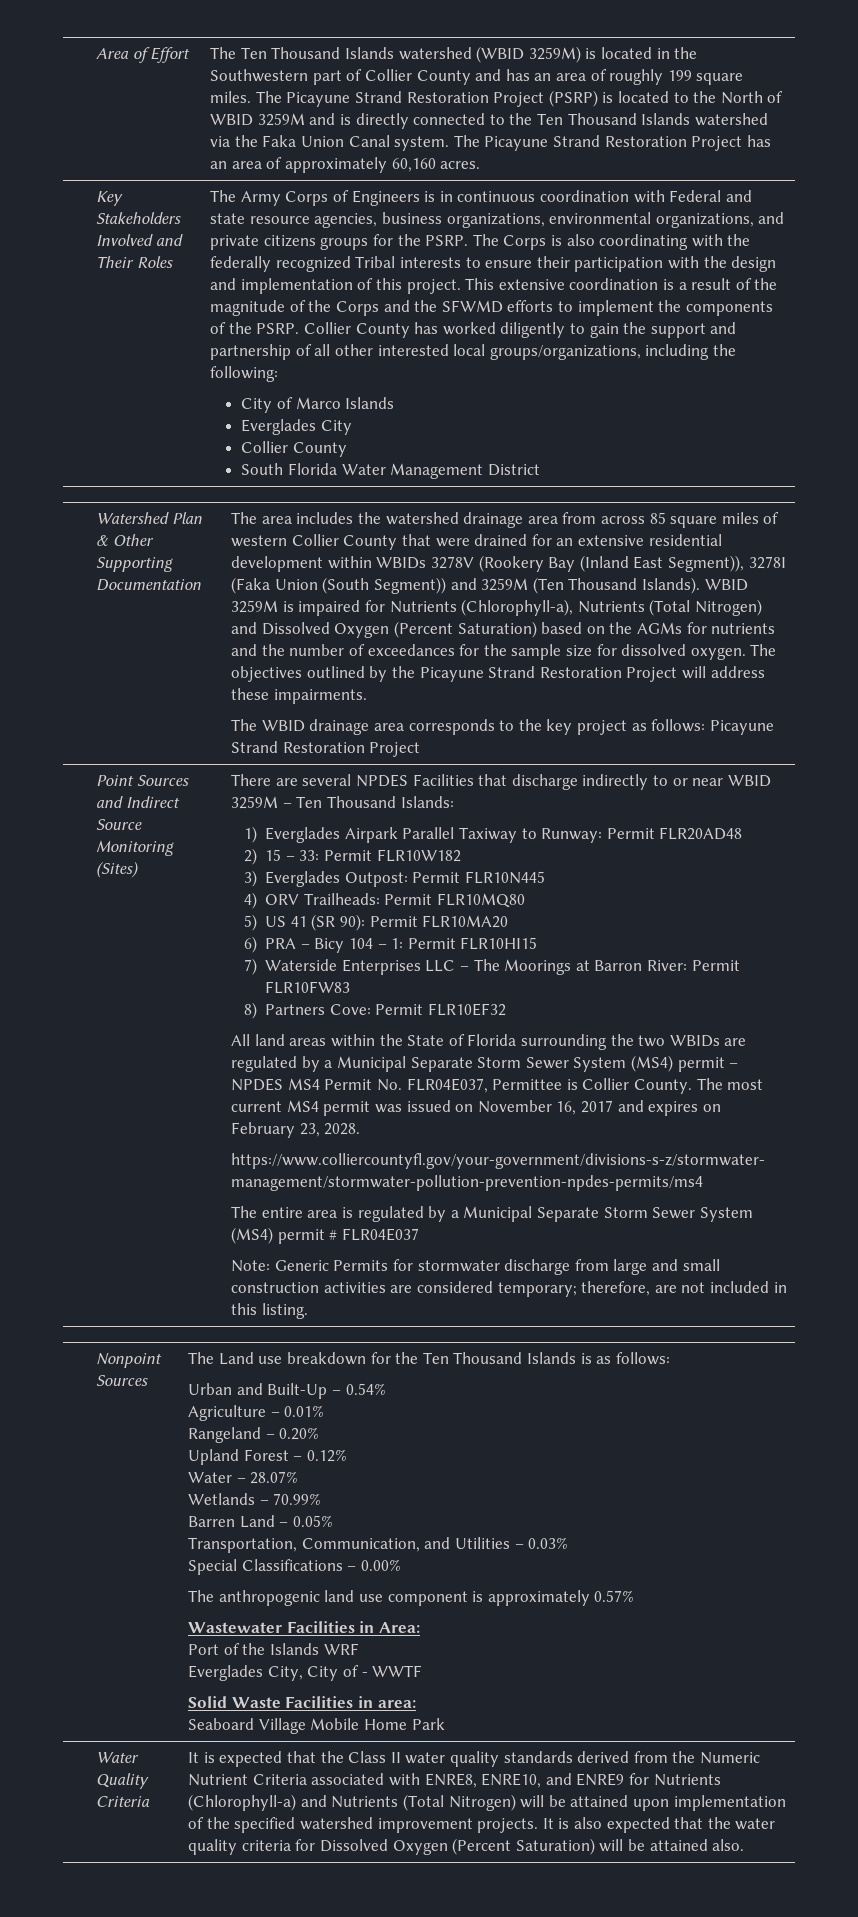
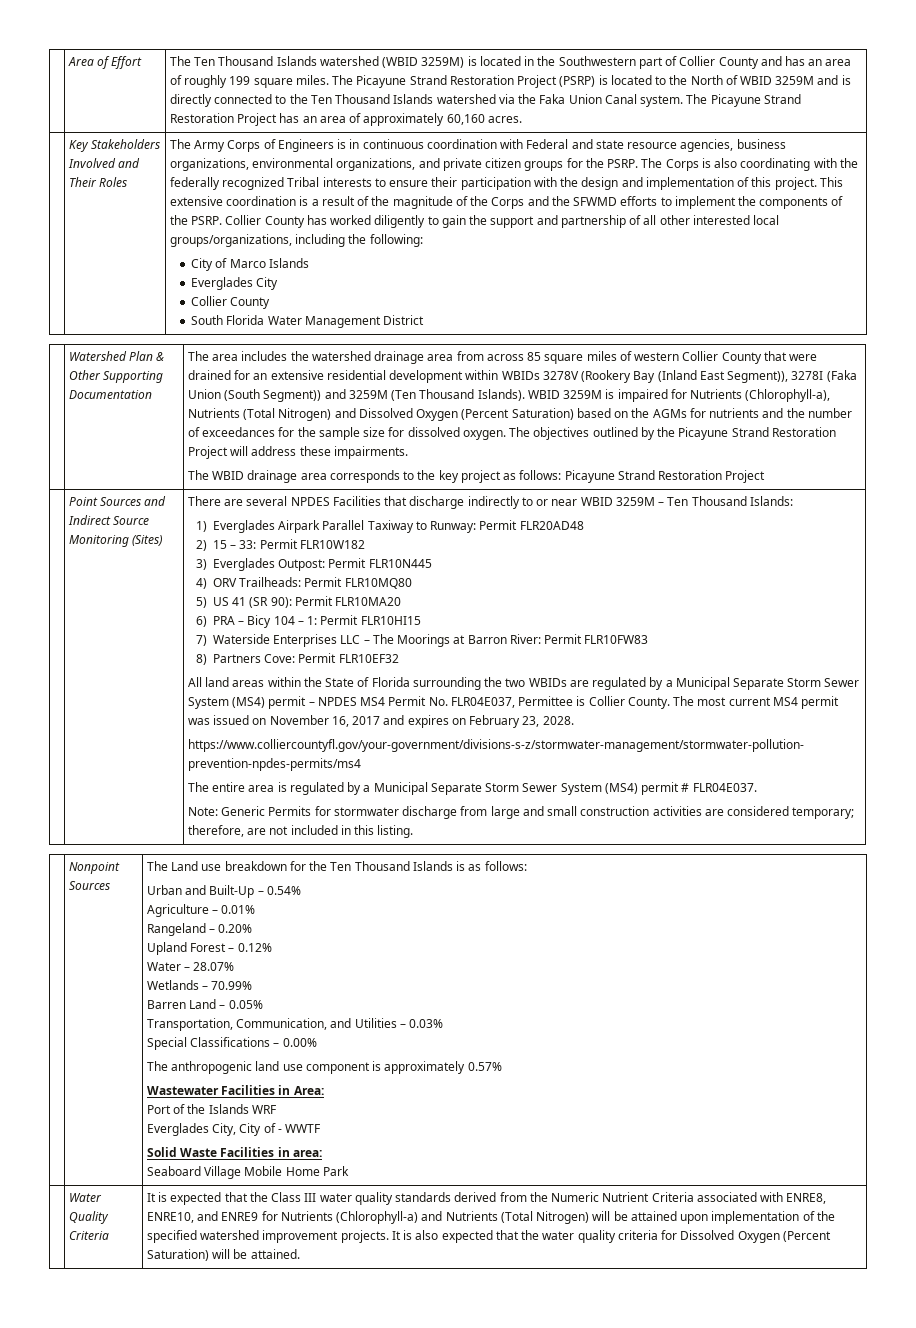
- The Army Corps of Engineers is in continuous coordination with Federal and state resource agencies, business organizations, environmental organizations, and private citizens groups for the PSRP.
+ The Army Corps of Engineers is in continuous coordination with Federal and state resource agencies, business organizations, environmental organizations, and private citizen groups for the PSRP.
- The entire area is regulated by a Municipal Separate Storm Sewer System (MS4) permit # FLR04E037
+ The entire area is regulated by a Municipal Separate Storm Sewer System (MS4) permit # FLR04E037.
- It is expected that the Class II water quality standards derived from the Numeric Nutrient Criteria associated with ENRE8, ENRE10, and ENRE9 for Nutrients (Chlorophyll-a) and Nutrients (Total Nitrogen) will be attained upon implementation of the specified watershed improvement projects.
+ It is expected that the Class III water quality standards derived from the Numeric Nutrient Criteria associated with ENRE8, ENRE10, and ENRE9 for Nutrients (Chlorophyll-a) and Nutrients (Total Nitrogen) will be attained upon implementation of the specified watershed improvement projects.
- It is also expected that the water quality criteria for Dissolved Oxygen (Percent Saturation) will be attained also.
+ It is also expected that the water quality criteria for Dissolved Oxygen (Percent Saturation) will be attained.

